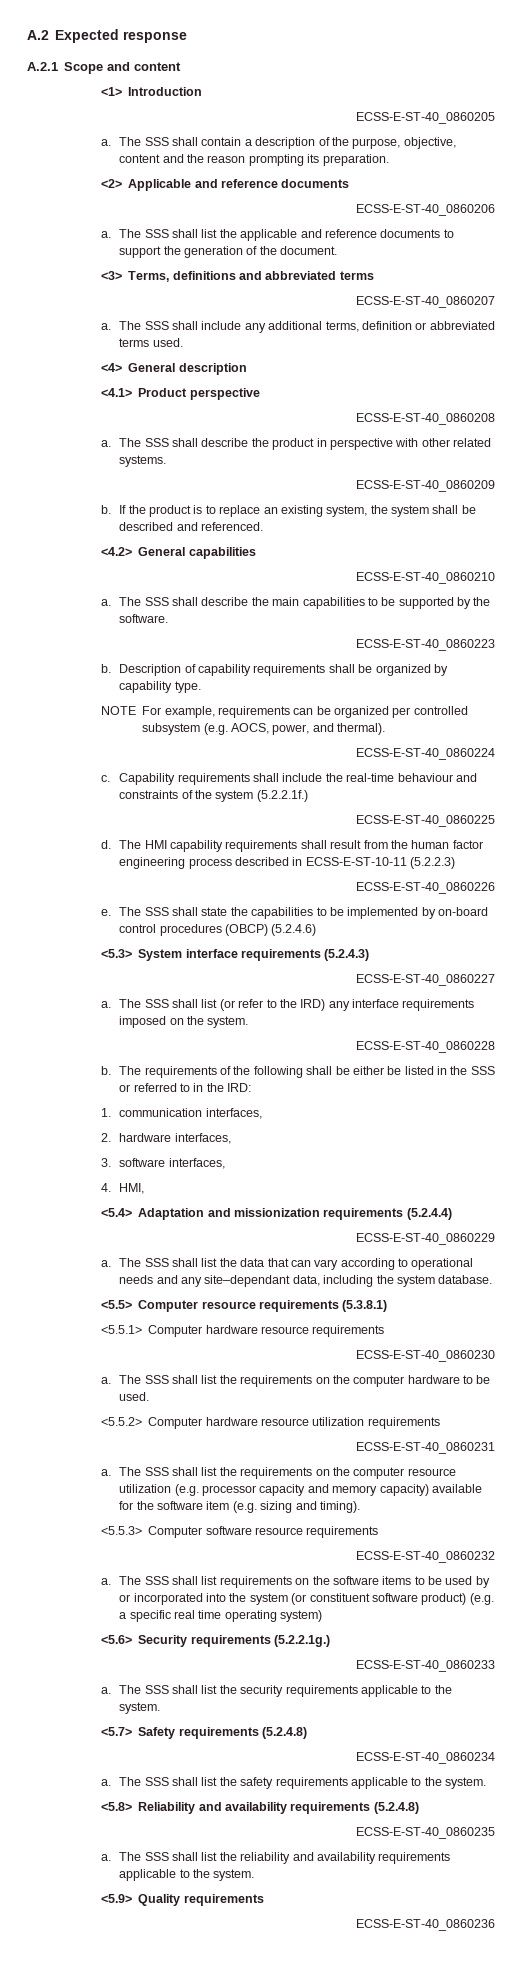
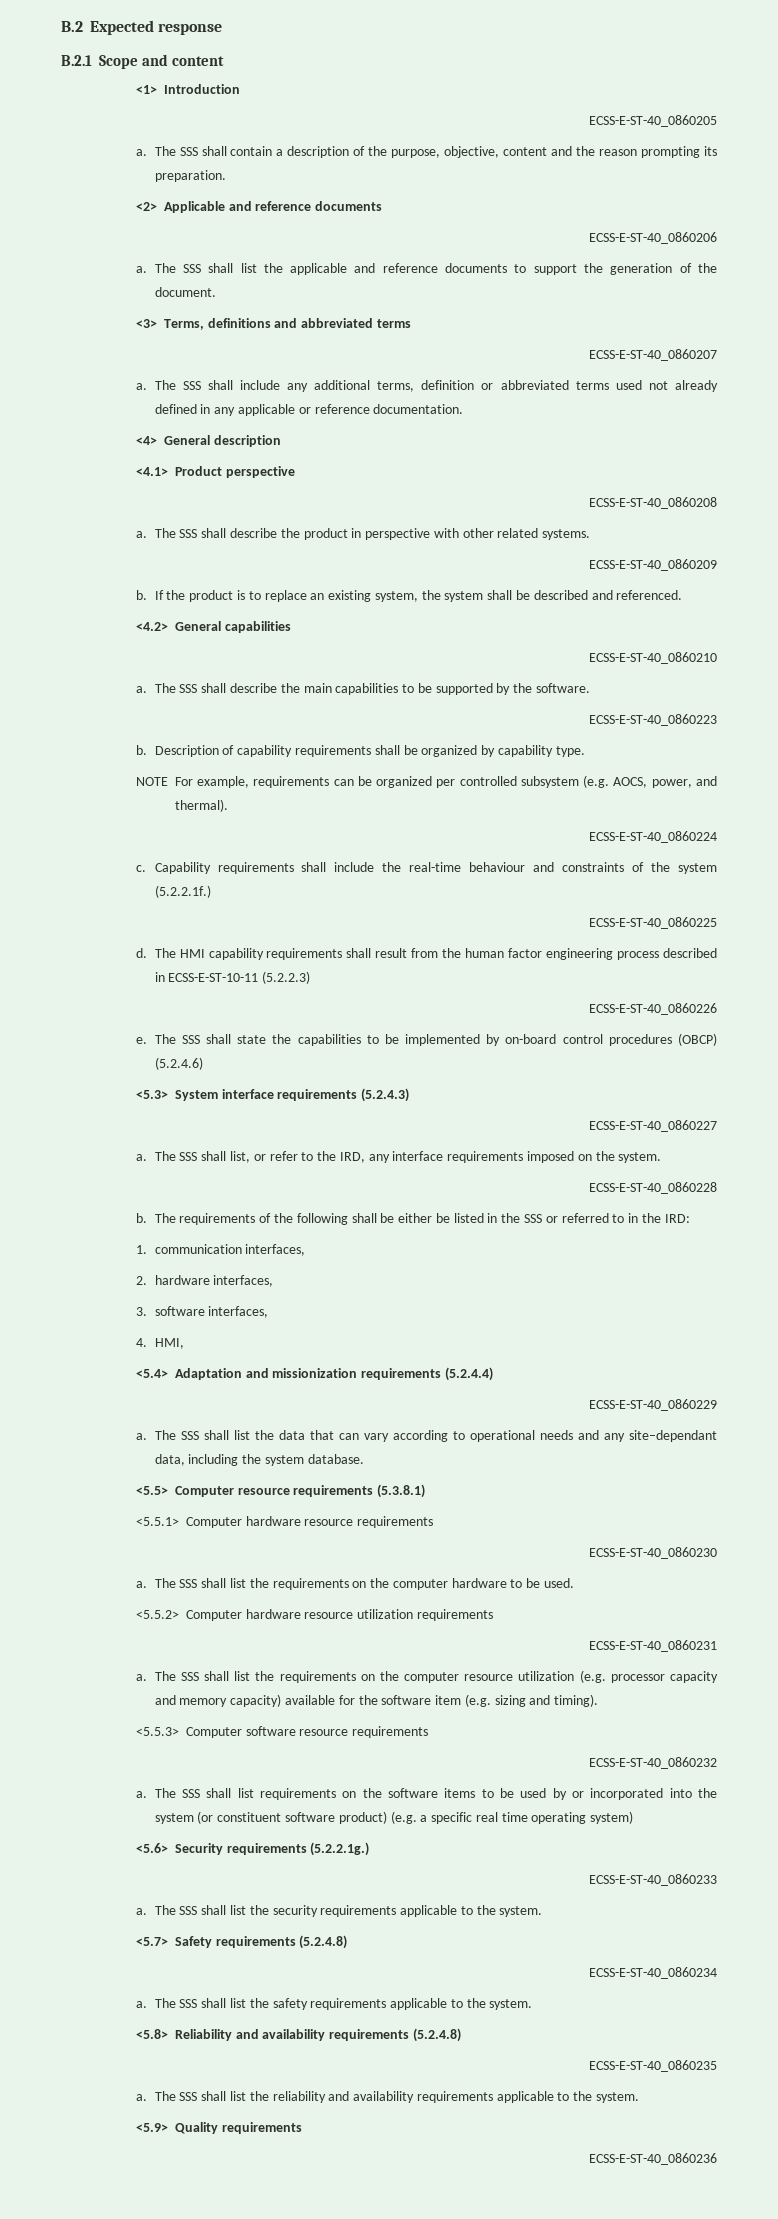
- A.2 Expected response
+ B.2 Expected response
- A.2.1 Scope and content
+ B.2.1 Scope and content
- The SSS shall include any additional terms, definition or abbreviated terms used.
+ The SSS shall include any additional terms, definition or abbreviated terms used not already defined in any applicable or reference documentation.
- The SSS shall list (or refer to the IRD) any interface requirements imposed on the system.
+ The SSS shall list, or refer to the IRD, any interface requirements imposed on the system.

